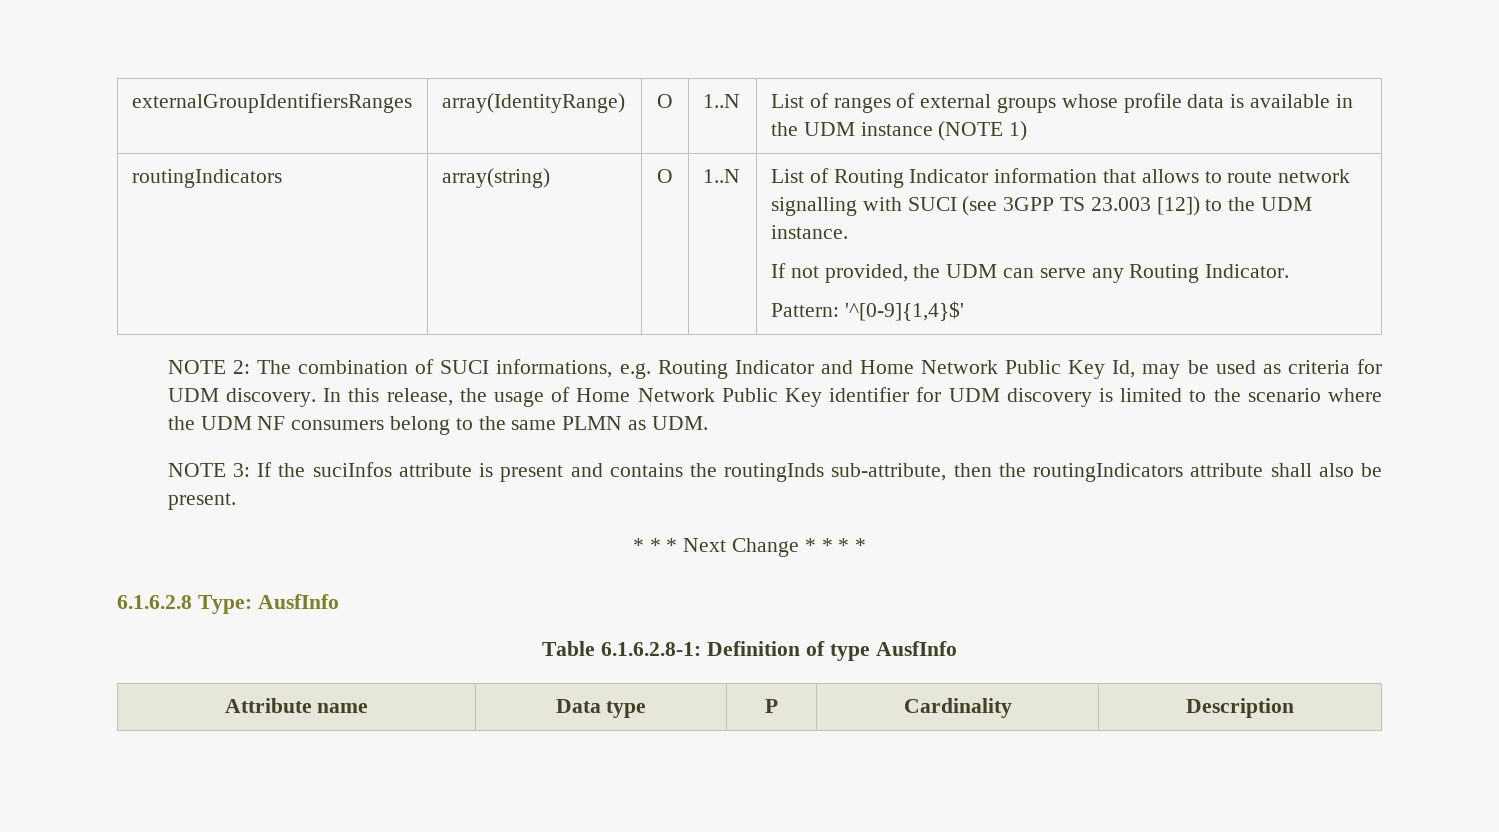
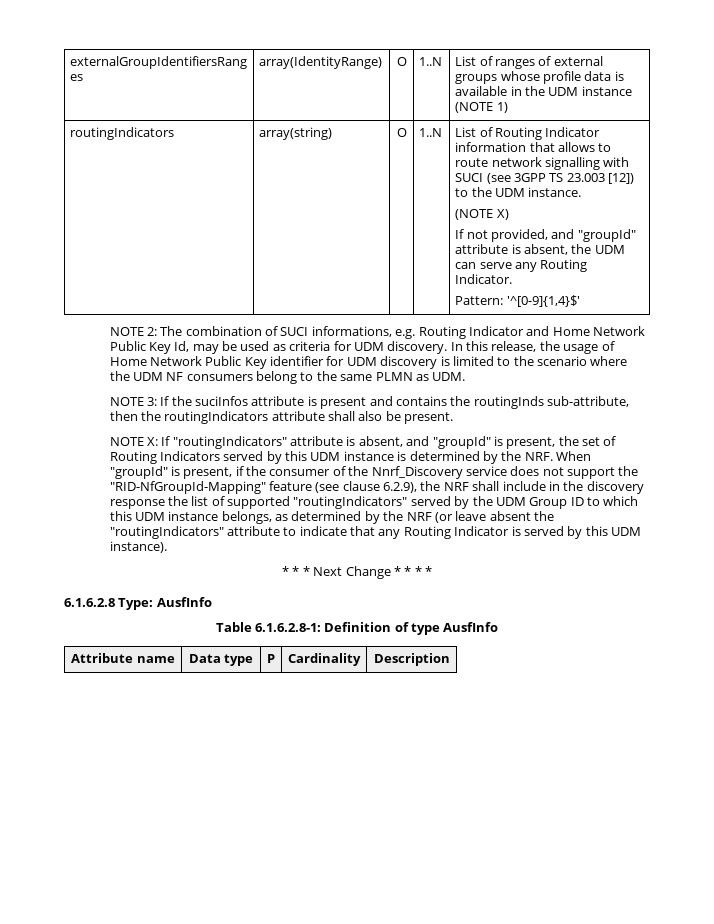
+ (NOTE X)
- If not provided, the UDM can serve any Routing Indicator.
+ If not provided, and "groupId" attribute is absent, the UDM can serve any Routing Indicator.
+ NOTE X: If "routingIndicators" attribute is absent, and "groupId" is present, the set of Routing Indicators served by this UDM instance is determined by the NRF. When "groupId" is present, if the consumer of the Nnrf_Discovery service does not support the "RID-NfGroupId-Mapping" feature (see clause 6.2.9), the NRF shall include in the discovery response the list of supported "routingIndicators" served by the UDM Group ID to which this UDM instance belongs, as determined by the NRF (or leave absent the "routingIndicators" attribute to indicate that any Routing Indicator is served by this UDM instance).

